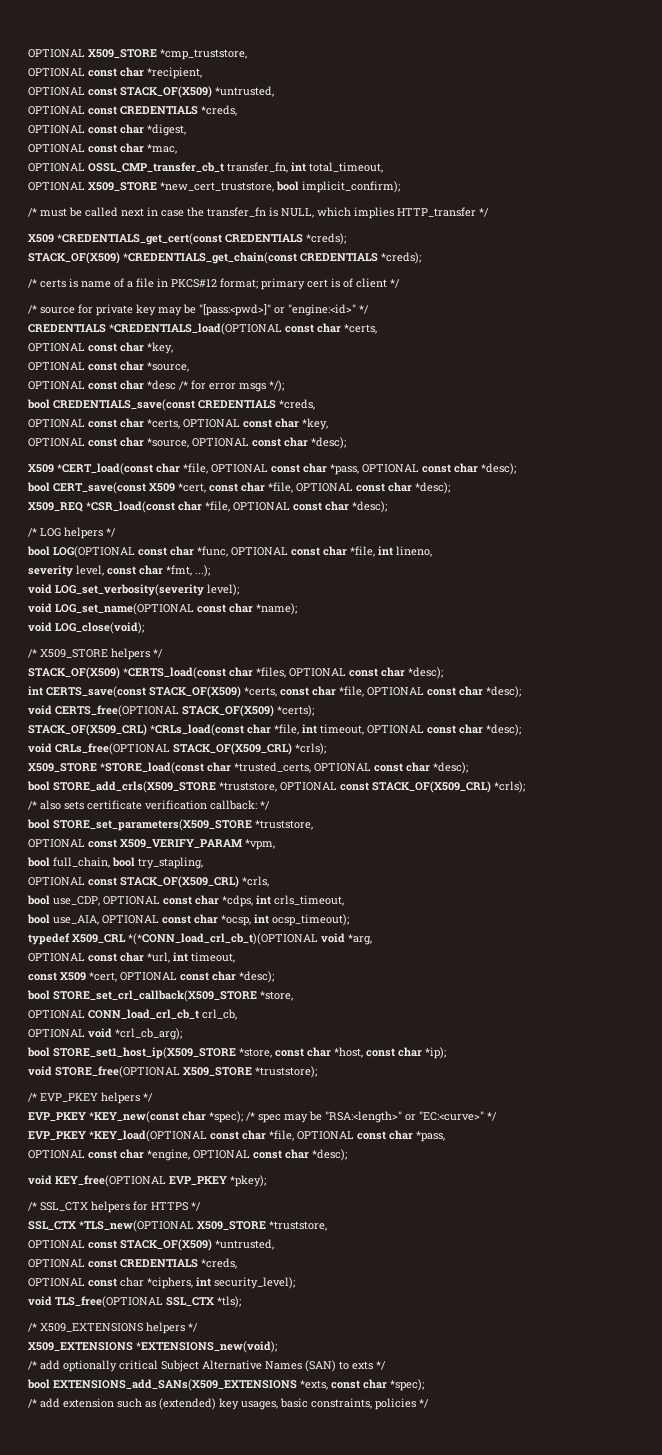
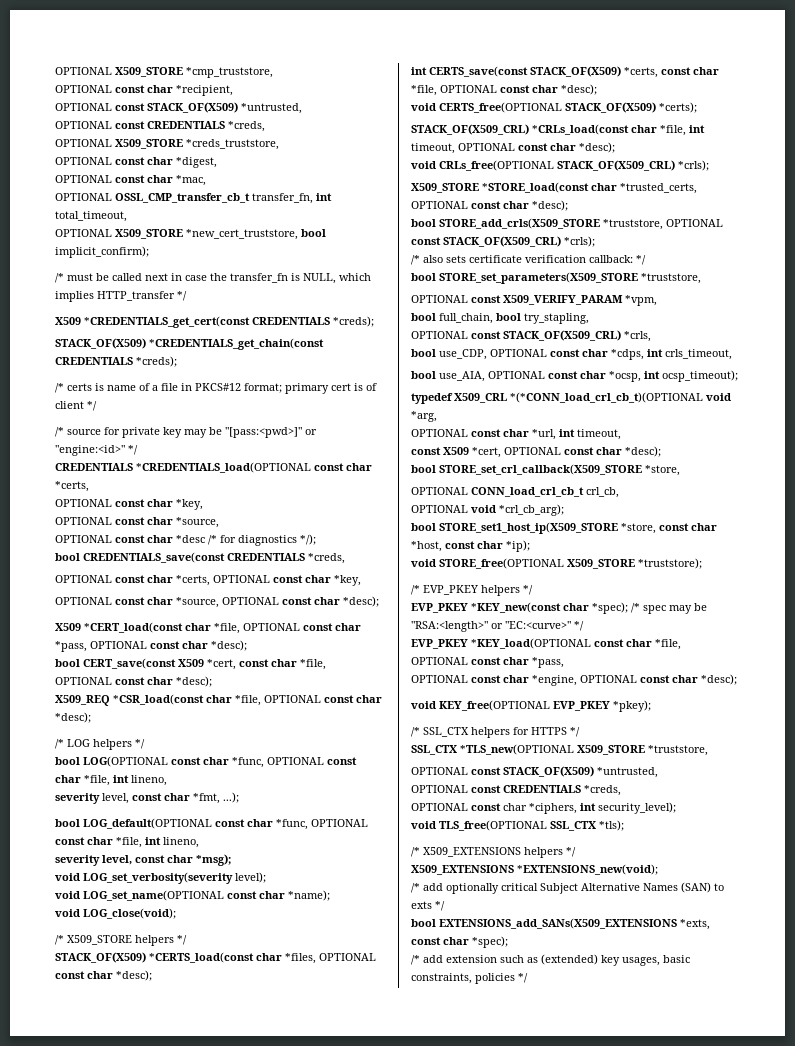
+ OPTIONAL X509_STORE *creds_truststore,
- OPTIONAL const char *desc /* for error msgs */);
+ OPTIONAL const char *desc /* for diagnostics */);
+ bool LOG_default(OPTIONAL const char *func, OPTIONAL const char *file, int lineno,
+ severity level, const char *msg);

